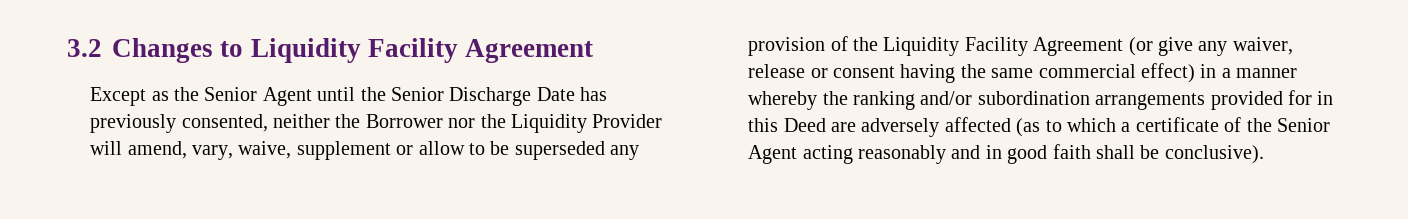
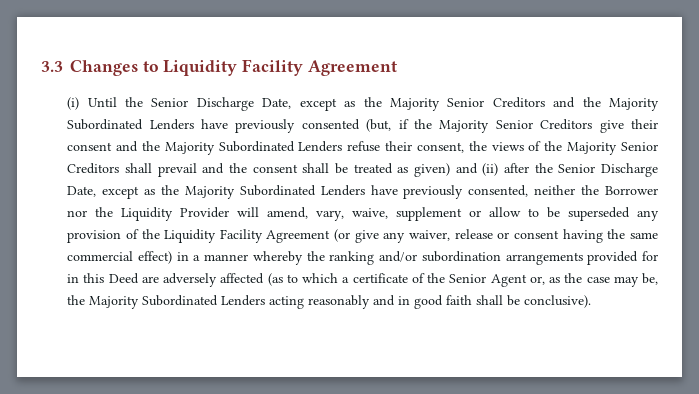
- 3.2 Changes to Liquidity Facility Agreement
+ 3.3 Changes to Liquidity Facility Agreement
- Except as the Senior Agent until the Senior Discharge Date has previously consented, neither the Borrower nor the Liquidity Provider will amend, vary, waive, supplement or allow to be superseded any provision of the Liquidity Facility Agreement (or give any waiver, release or consent having the same commercial effect) in a manner whereby the ranking and/or subordination arrangements provided for in this Deed are adversely affected (as to which a certificate of the Senior Agent acting reasonably and in good faith shall be conclusive).
+ (i) Until the Senior Discharge Date, except as the Majority Senior Creditors and the Majority Subordinated Lenders have previously consented (but, if the Majority Senior Creditors give their consent and the Majority Subordinated Lenders refuse their consent, the views of the Majority Senior Creditors shall prevail and the consent shall be treated as given) and (ii) after the Senior Discharge Date, except as the Majority Subordinated Lenders have previously consented, neither the Borrower nor the Liquidity Provider will amend, vary, waive, supplement or allow to be superseded any provision of the Liquidity Facility Agreement (or give any waiver, release or consent having the same commercial effect) in a manner whereby the ranking and/or subordination arrangements provided for in this Deed are adversely affected (as to which a certificate of the Senior Agent or, as the case may be, the Majority Subordinated Lenders acting reasonably and in good faith shall be conclusive).

